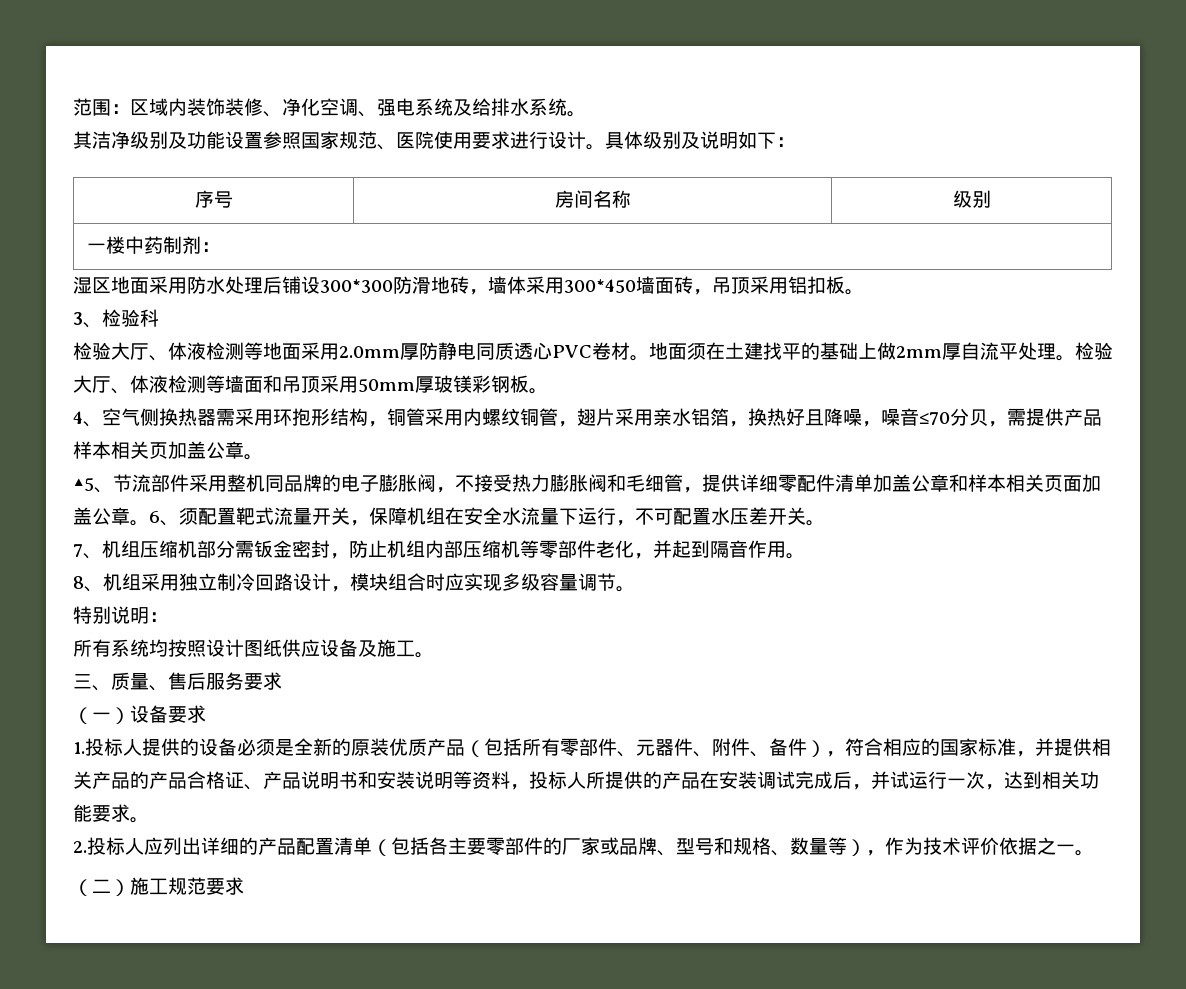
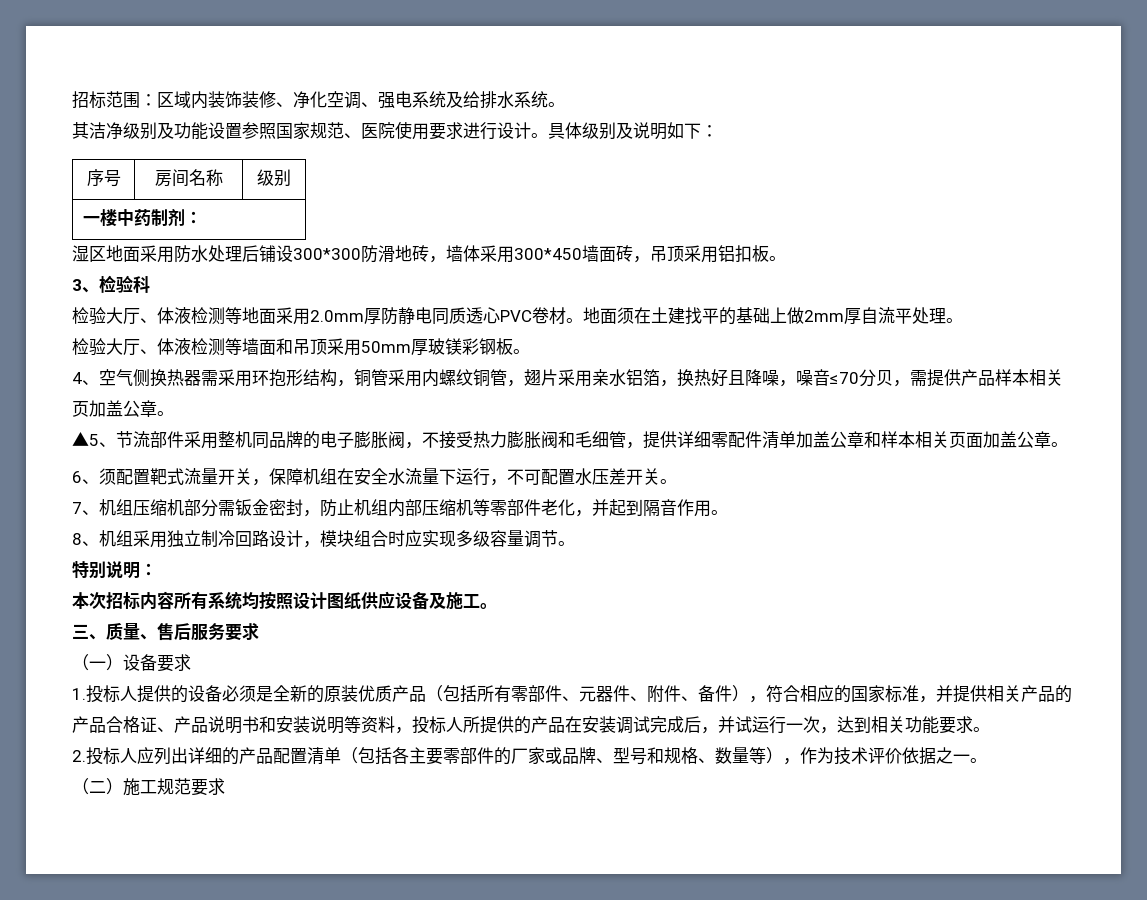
- 范围：区域内装饰装修、净化空调、强电系统及给排水系统。
+ 招标范围：区域内装饰装修、净化空调、强电系统及给排水系统。
- 地面须在土建找平的基础上做2mm厚自流平处理。检验大厅、体液检测等墙面和吊顶采用50mm厚玻镁彩钢板。
+ 地面须在土建找平的基础上做2mm厚自流平处理。
+ 检验大厅、体液检测等墙面和吊顶采用50mm厚玻镁彩钢板。
- ▲5、节流部件采用整机同品牌的电子膨胀阀，不接受热力膨胀阀和毛细管，提供详细零配件清单加盖公章和样本相关页面加盖公章。6、须配置靶式流量开关，保障机组在安全水流量下运行，不可配置水压差开关。
+ ▲5、节流部件采用整机同品牌的电子膨胀阀，不接受热力膨胀阀和毛细管，提供详细零配件清单加盖公章和样本相关页面加盖公章。
+ 6、须配置靶式流量开关，保障机组在安全水流量下运行，不可配置水压差开关。
- 所有系统均按照设计图纸供应设备及施工。
+ 本次招标内容所有系统均按照设计图纸供应设备及施工。

